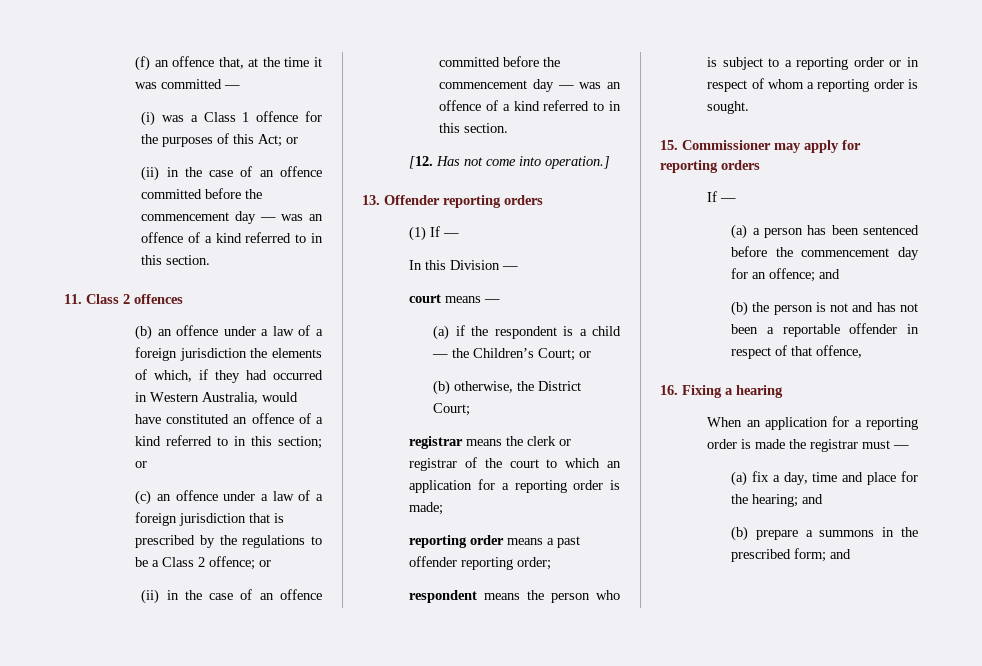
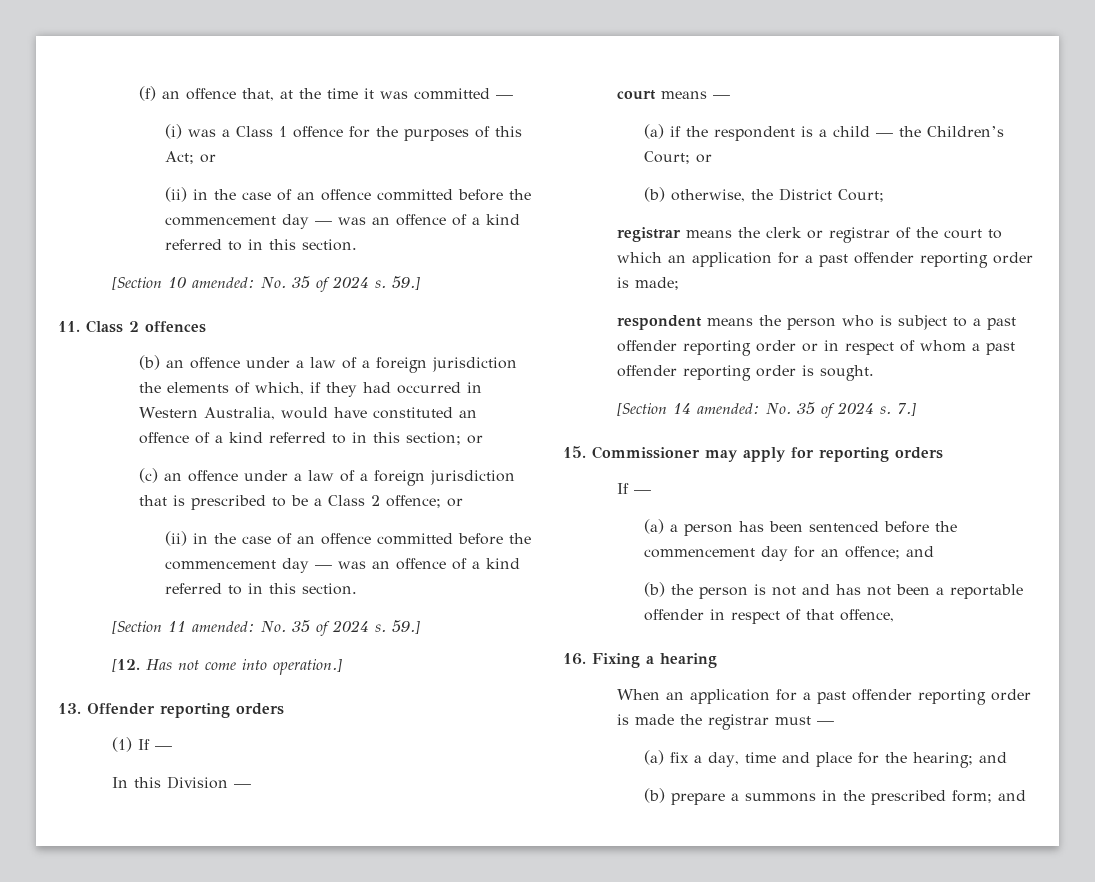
+ [Section 10 amended: No. 35 of 2024 s. 59.]
- (c) an offence under a law of a foreign jurisdiction that is prescribed by the regulations to be a Class 2 offence; or
+ (c) an offence under a law of a foreign jurisdiction that is prescribed to be a Class 2 offence; or
+ [Section 11 amended: No. 35 of 2024 s. 59.]
- registrar means the clerk or registrar of the court to which an application for a reporting order is made;
+ registrar means the clerk or registrar of the court to which an application for a past offender reporting order is made;
- reporting order means a past offender reporting order;
- respondent means the person who is subject to a reporting order or in respect of whom a reporting order is sought.
+ respondent means the person who is subject to a past offender reporting order or in respect of whom a past offender reporting order is sought.
+ [Section 14 amended: No. 35 of 2024 s. 7.]
- When an application for a reporting order is made the registrar must —
+ When an application for a past offender reporting order is made the registrar must —

